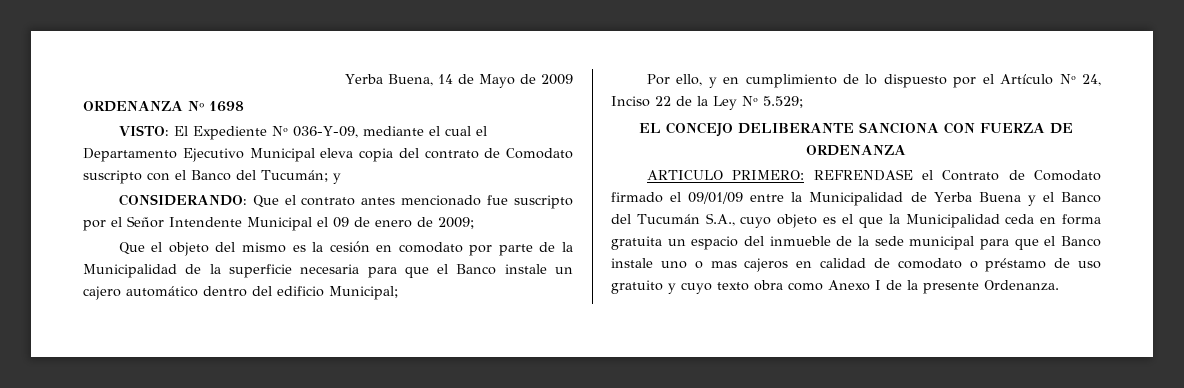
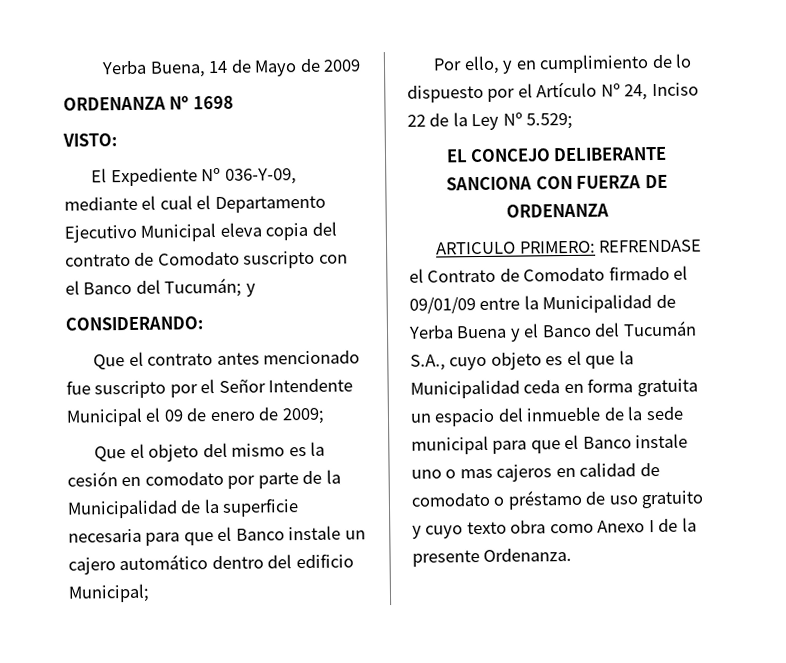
- VISTO: El Expediente Nº 036-Y-09, mediante el cual el Departamento Ejecutivo Municipal eleva copia del contrato de Comodato suscripto con el Banco del Tucumán; y
+ VISTO:
+ El Expediente Nº 036-Y-09, mediante el cual el Departamento Ejecutivo Municipal eleva copia del contrato de Comodato suscripto con el Banco del Tucumán; y
- CONSIDERANDO: Que el contrato antes mencionado fue suscripto por el Señor Intendente Municipal el 09 de enero de 2009;
+ CONSIDERANDO:
+ Que el contrato antes mencionado fue suscripto por el Señor Intendente Municipal el 09 de enero de 2009;

